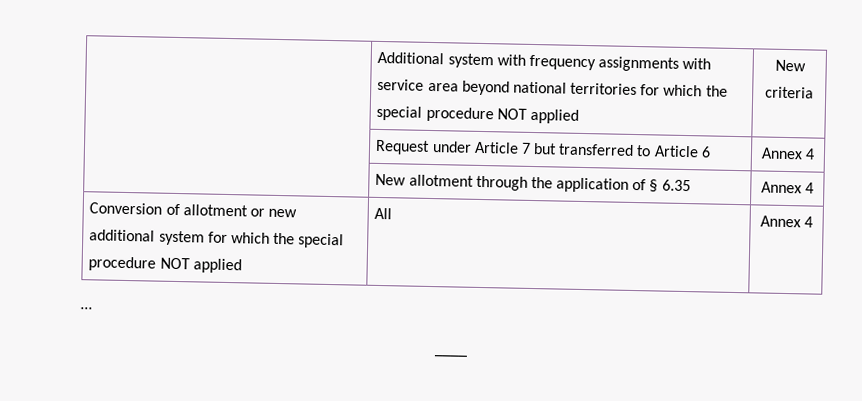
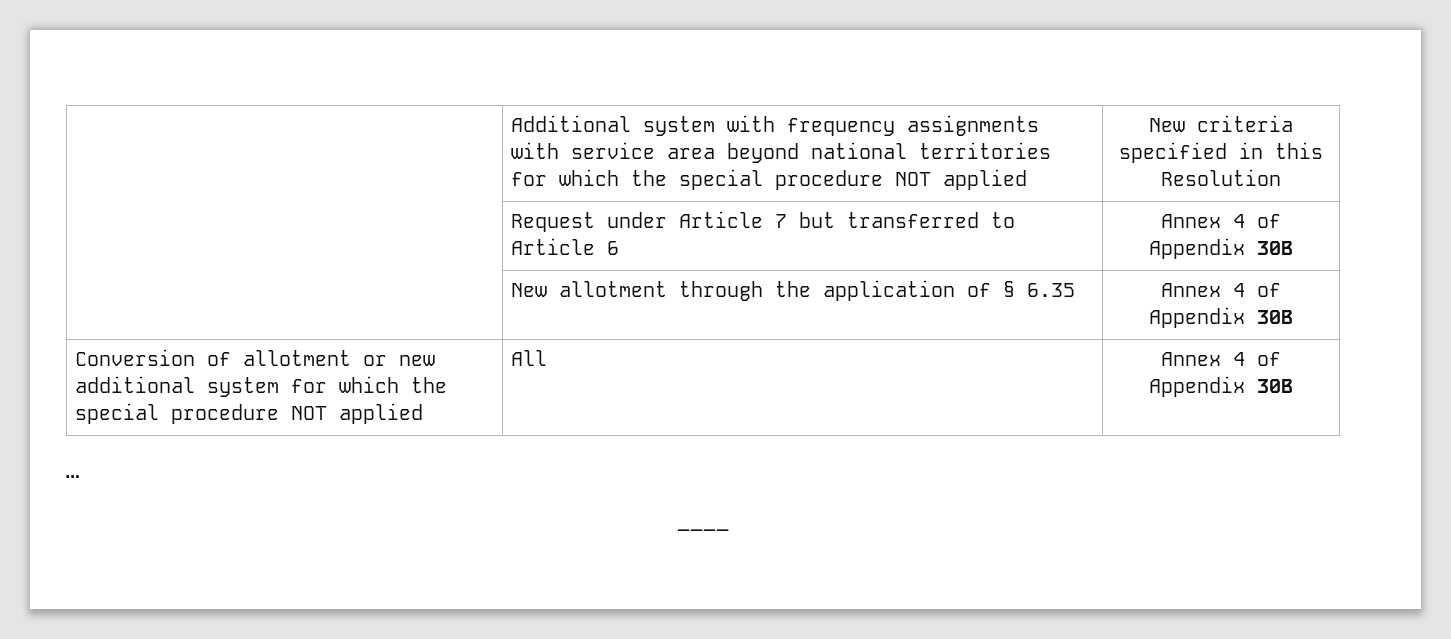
- | Additional system with frequency assignments with service area beyond national territories for which the special procedure NOT applied | New criteria
+ | Additional system with frequency assignments with service area beyond national territories for which the special procedure NOT applied | New criteria specified in this Resolution
- | Request under Article 7 but transferred to Article 6 | Annex 4
+ | Request under Article 7 but transferred to Article 6 | Annex 4 of Appendix 30B
- | New allotment through the application of § 6.35 | Annex 4
+ | New allotment through the application of § 6.35 | Annex 4 of Appendix 30B
- Conversion of allotment or new additional system for which the special procedure NOT applied | All | Annex 4
+ Conversion of allotment or new additional system for which the special procedure NOT applied | All | Annex 4 of Appendix 30B

